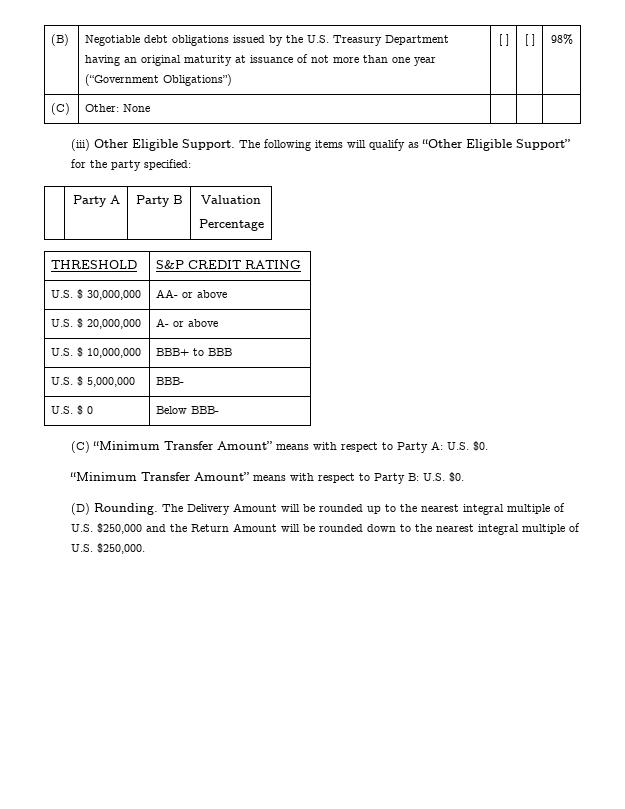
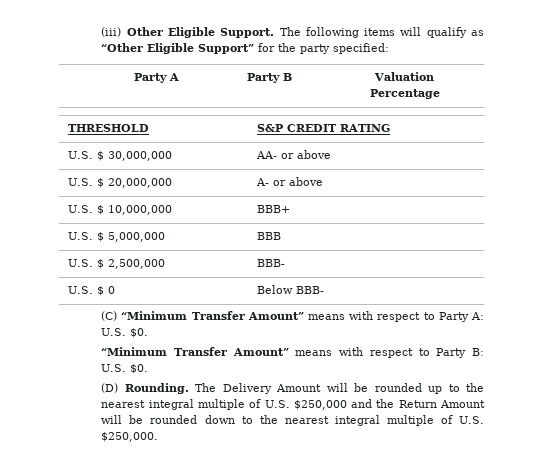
- (B) | Negotiable debt obligations issued by the U.S. Treasury Department having an original maturity at issuance of not more than one year (“Government Obligations”) | [ ] | [ ] | 98%
- (C) | Other: None | | |
- U.S. $ 10,000,000 | BBB+ to BBB
+ U.S. $ 10,000,000 | BBB+
+ U.S. $ 5,000,000 | BBB
- U.S. $ 5,000,000 | BBB-
+ U.S. $ 2,500,000 | BBB-

